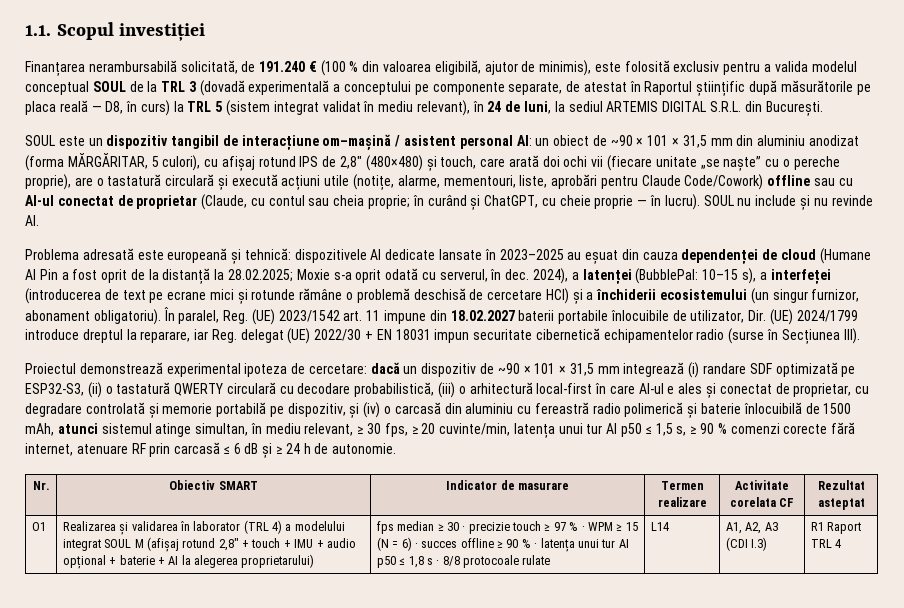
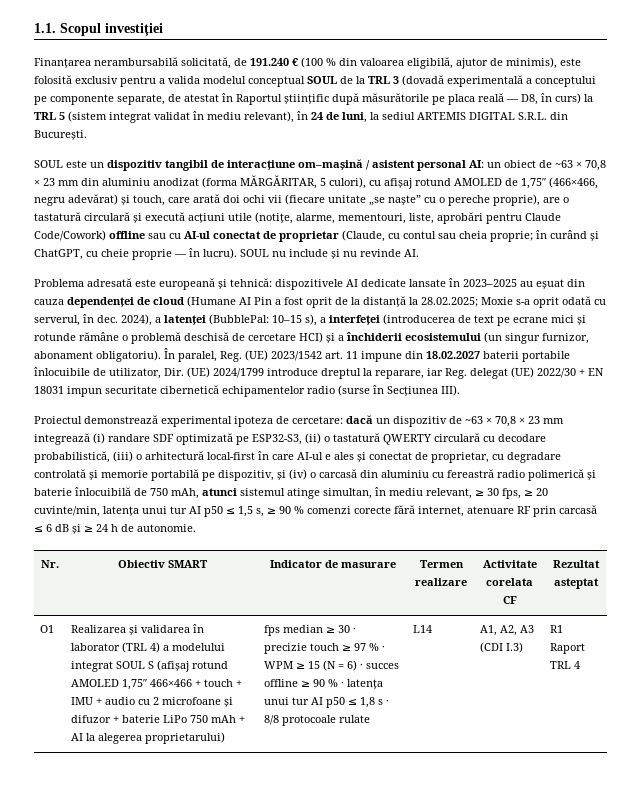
- un obiect de ~90 × 101 × 31,5 mm din aluminiu anodizat (forma MĂRGĂRITAR, 5 culori), cu afișaj rotund IPS de 2,8″ (480×480) și touch, care arată doi ochi vii (fiecare unitate „se naște” cu o pereche proprie), are o tastatură circulară și execută acțiuni utile (notițe, alarme, mementouri, liste, aprobări pentru Claude Code/Cowork) offline sau cu AI-ul conectat de proprietar (Claude, cu contul sau cheia proprie;
+ un obiect de ~63 × 70,8 × 23 mm din aluminiu anodizat (forma MĂRGĂRITAR, 5 culori), cu afișaj rotund AMOLED de 1,75″ (466×466, negru adevărat) și touch, care arată doi ochi vii (fiecare unitate „se naște” cu o pereche proprie), are o tastatură circulară și execută acțiuni utile (notițe, alarme, mementouri, liste, aprobări pentru Claude Code/Cowork) offline sau cu AI-ul conectat de proprietar (Claude, cu contul sau cheia proprie;
- dacă un dispozitiv de ~90 × 101 × 31,5 mm integrează (i) randare SDF optimizată pe ESP32-S3, (ii) o tastatură QWERTY circulară cu decodare probabilistică, (iii) o arhitectură local-first în care AI-ul e ales și conectat de proprietar, cu degradare controlată și memorie portabilă pe dispozitiv, și (iv) o carcasă din aluminiu cu fereastră radio polimerică și baterie înlocuibilă de 1500 mAh, atunci sistemul atinge simultan, în mediu relevant, ≥ 30 fps, ≥ 20 cuvinte/min, latența unui tur AI p50 ≤ 1,5 s, ≥ 90 % comenzi corecte fără internet, atenuare RF prin carcasă ≤ 6 dB și ≥ 24 h de autonomie.
+ dacă un dispozitiv de ~63 × 70,8 × 23 mm integrează (i) randare SDF optimizată pe ESP32-S3, (ii) o tastatură QWERTY circulară cu decodare probabilistică, (iii) o arhitectură local-first în care AI-ul e ales și conectat de proprietar, cu degradare controlată și memorie portabilă pe dispozitiv, și (iv) o carcasă din aluminiu cu fereastră radio polimerică și baterie înlocuibilă de 750 mAh, atunci sistemul atinge simultan, în mediu relevant, ≥ 30 fps, ≥ 20 cuvinte/min, latența unui tur AI p50 ≤ 1,5 s, ≥ 90 % comenzi corecte fără internet, atenuare RF prin carcasă ≤ 6 dB și ≥ 24 h de autonomie.
- Realizarea și validarea în laborator (TRL 4) a modelului integrat SOUL M (afișaj rotund 2,8″ + touch + IMU + audio opțional + baterie + AI la alegerea proprietarului)
+ Realizarea și validarea în laborator (TRL 4) a modelului integrat SOUL S (afișaj rotund AMOLED 1,75″ 466×466 + touch + IMU + audio cu 2 microfoane și difuzor + baterie LiPo 750 mAh + AI la alegerea proprietarului)

